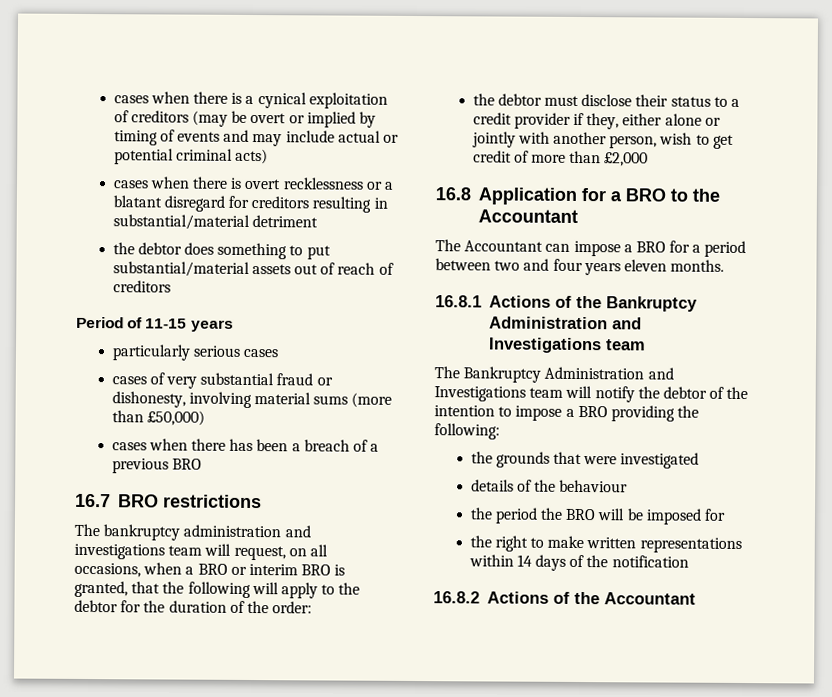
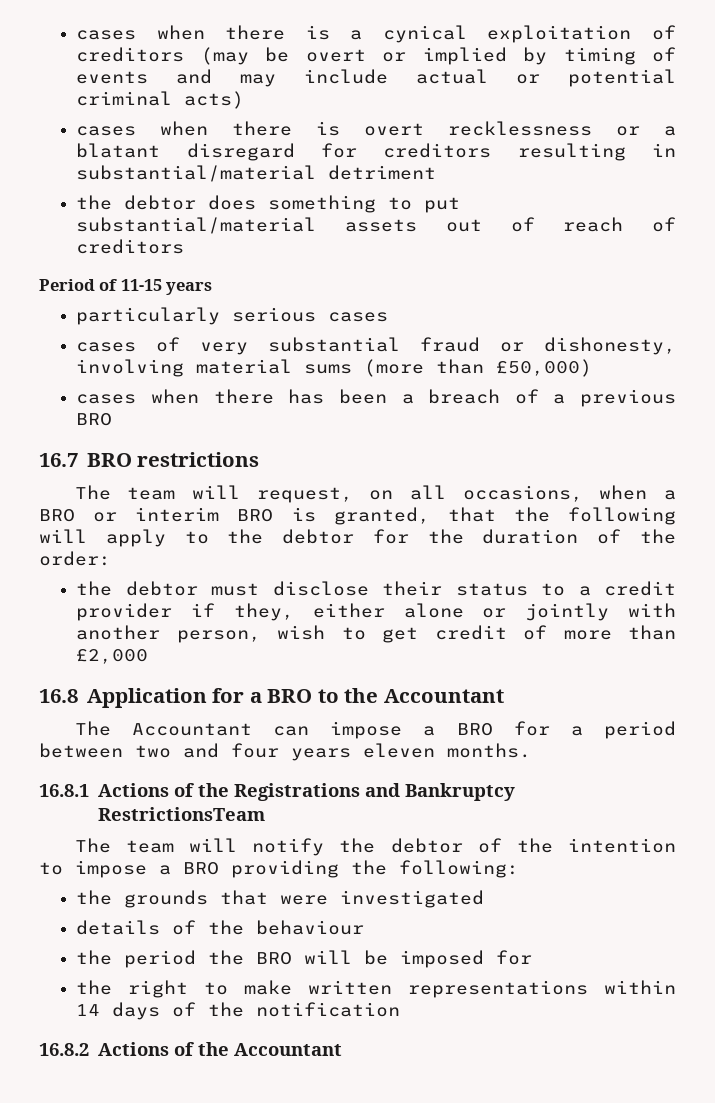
- The bankruptcy administration and investigations team will request, on all occasions, when a BRO or interim BRO is granted, that the following will apply to the debtor for the duration of the order:
+ The team will request, on all occasions, when a BRO or interim BRO is granted, that the following will apply to the debtor for the duration of the order:
- 16.8.1 Actions of the Bankruptcy Administration and Investigations team
- The Bankruptcy Administration and Investigations team will notify the debtor of the intention to impose a BRO providing the following:
+ 16.8.1 Actions of the Registrations and Bankruptcy RestrictionsTeam
+ The team will notify the debtor of the intention to impose a BRO providing the following:

